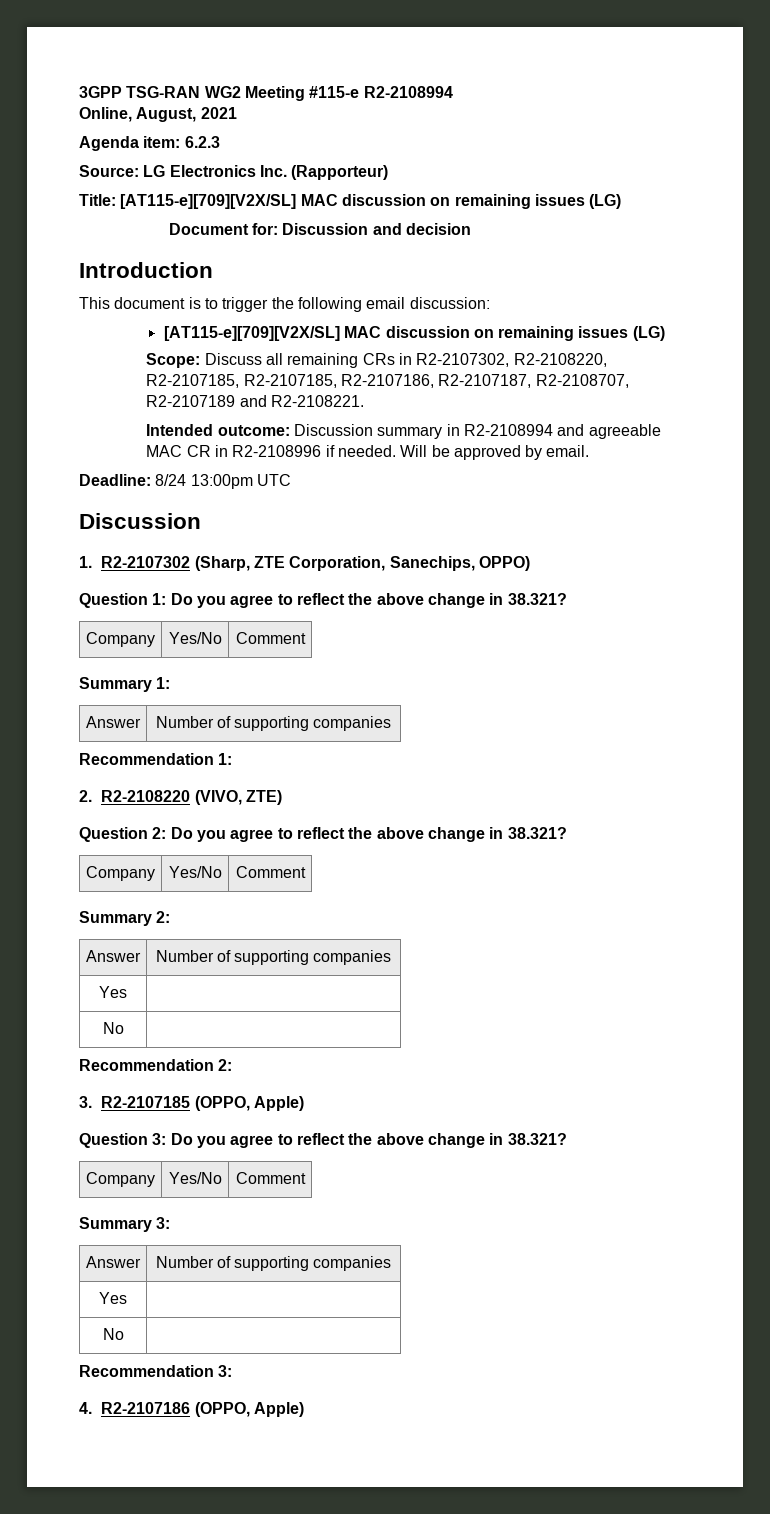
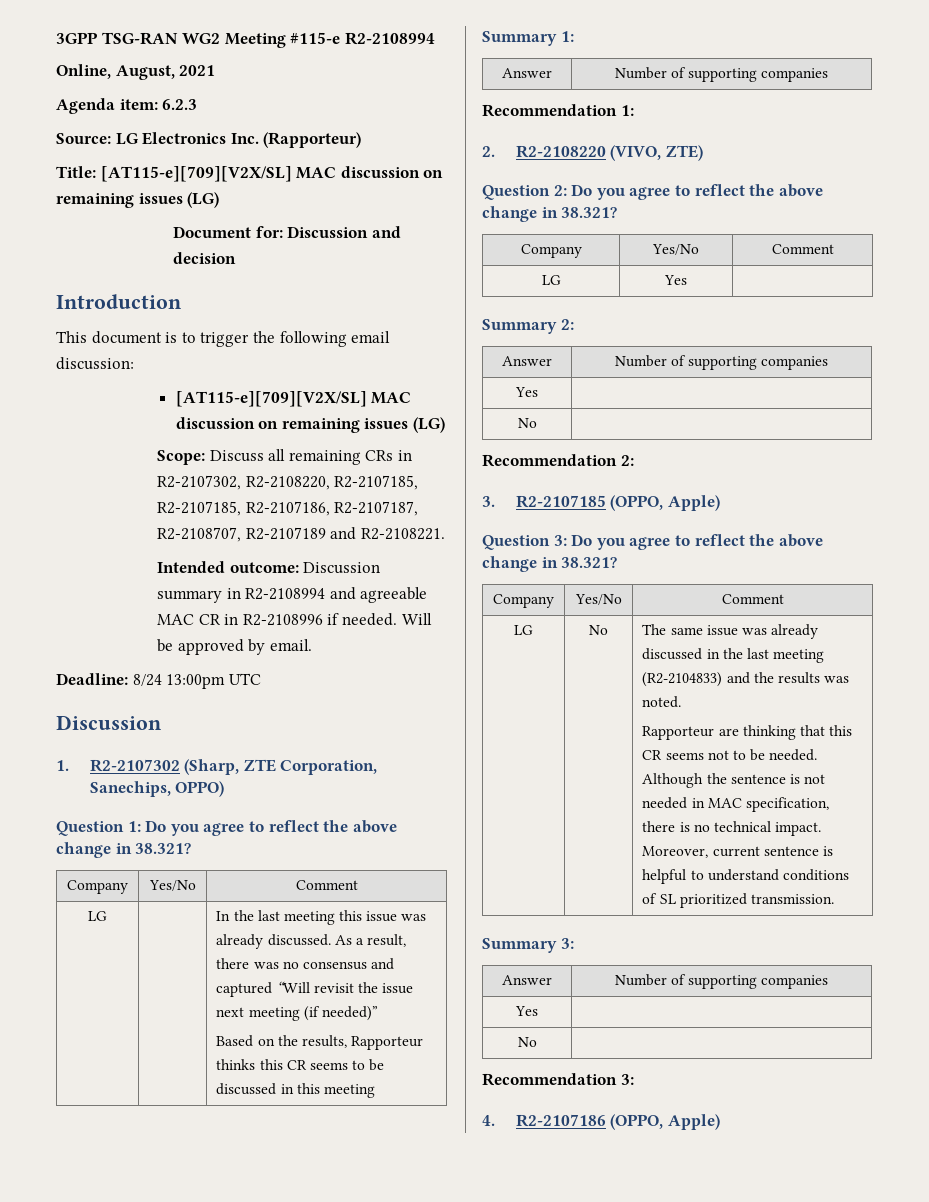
+ LG | | In the last meeting this issue was already discussed. As a result, there was no consensus and captured “Will revisit the issue next meeting (if needed)”
+ Based on the results, Rapporteur thinks this CR seems to be discussed in this meeting
+ LG | Yes |
+ LG | No | The same issue was already discussed in the last meeting (R2-2104833) and the results was noted.
+ Rapporteur are thinking that this CR seems not to be needed. Although the sentence is not needed in MAC specification, there is no technical impact. Moreover, current sentence is helpful to understand conditions of SL prioritized transmission.

